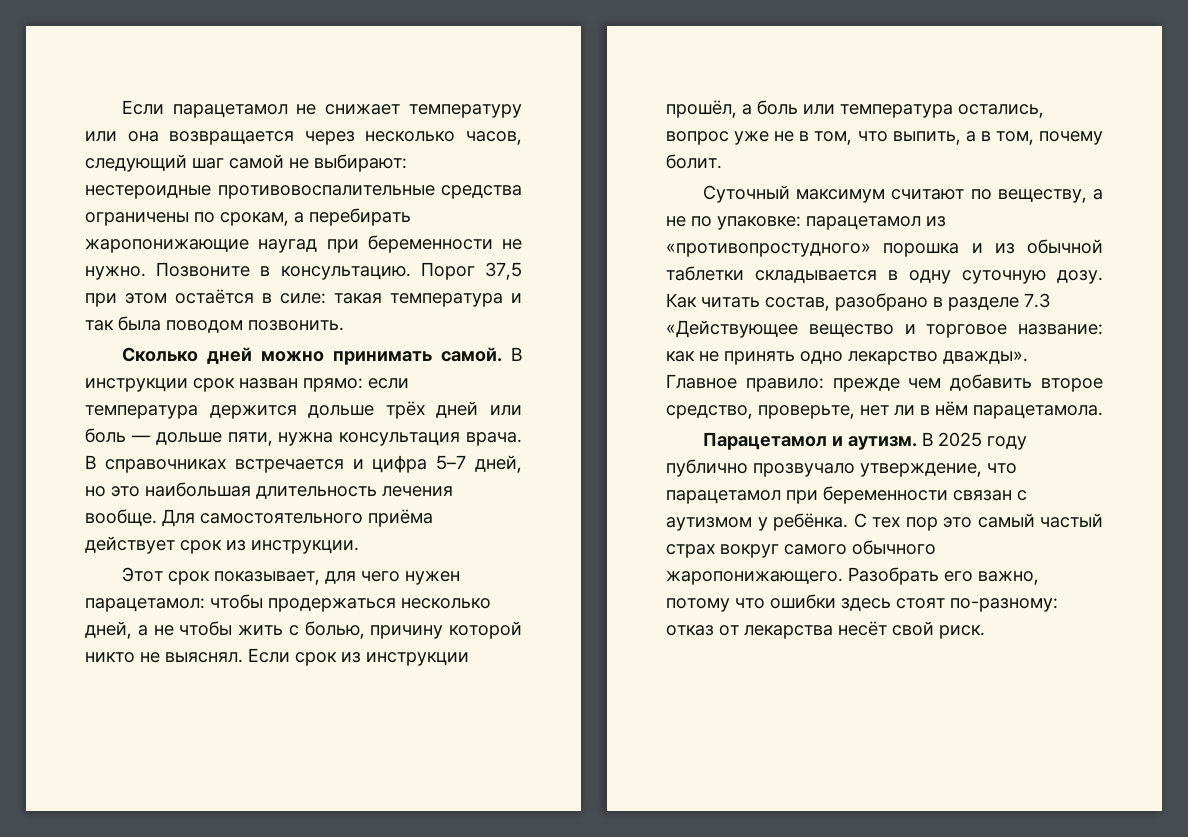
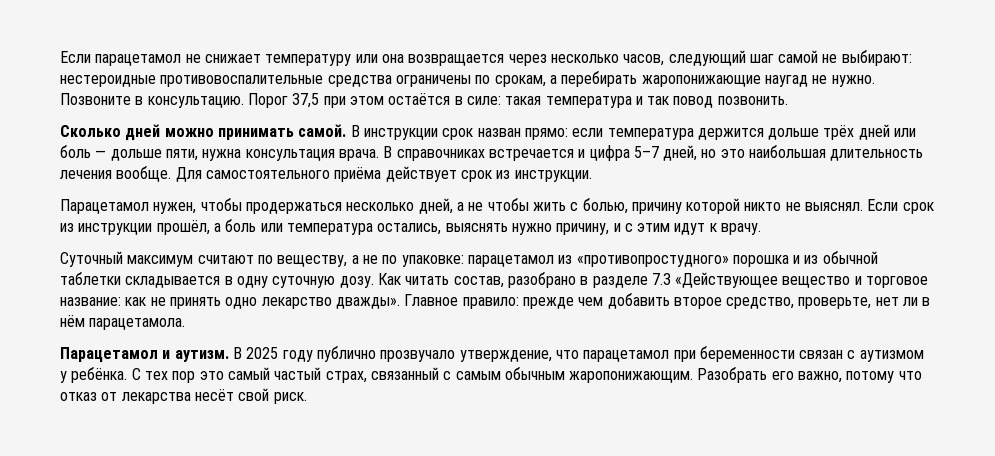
- Если парацетамол не снижает температуру или она возвращается через несколько часов, следующий шаг самой не выбирают: нестероидные противовоспалительные средства ограничены по срокам, а перебирать жаропонижающие наугад при беременности не нужно.
+ Если парацетамол не снижает температуру или она возвращается через несколько часов, следующий шаг самой не выбирают: нестероидные противовоспалительные средства ограничены по срокам, а перебирать жаропонижающие наугад не нужно.
- Порог 37,5 при этом остаётся в силе: такая температура и так была поводом позвонить.
+ Порог 37,5 при этом остаётся в силе: такая температура и так повод позвонить.
- Этот срок показывает, для чего нужен парацетамол: чтобы продержаться несколько дней, а не чтобы жить с болью, причину которой никто не выяснял.
+ Парацетамол нужен, чтобы продержаться несколько дней, а не чтобы жить с болью, причину которой никто не выяснял.
- Если срок из инструкции прошёл, а боль или температура остались, вопрос уже не в том, что выпить, а в том, почему болит.
+ Если срок из инструкции прошёл, а боль или температура остались, выяснять нужно причину, и с этим идут к врачу.
- С тех пор это самый частый страх вокруг самого обычного жаропонижающего.
+ С тех пор это самый частый страх, связанный с самым обычным жаропонижающим.
- Разобрать его важно, потому что ошибки здесь стоят по-разному: отказ от лекарства несёт свой риск.
+ Разобрать его важно, потому что отказ от лекарства несёт свой риск.

